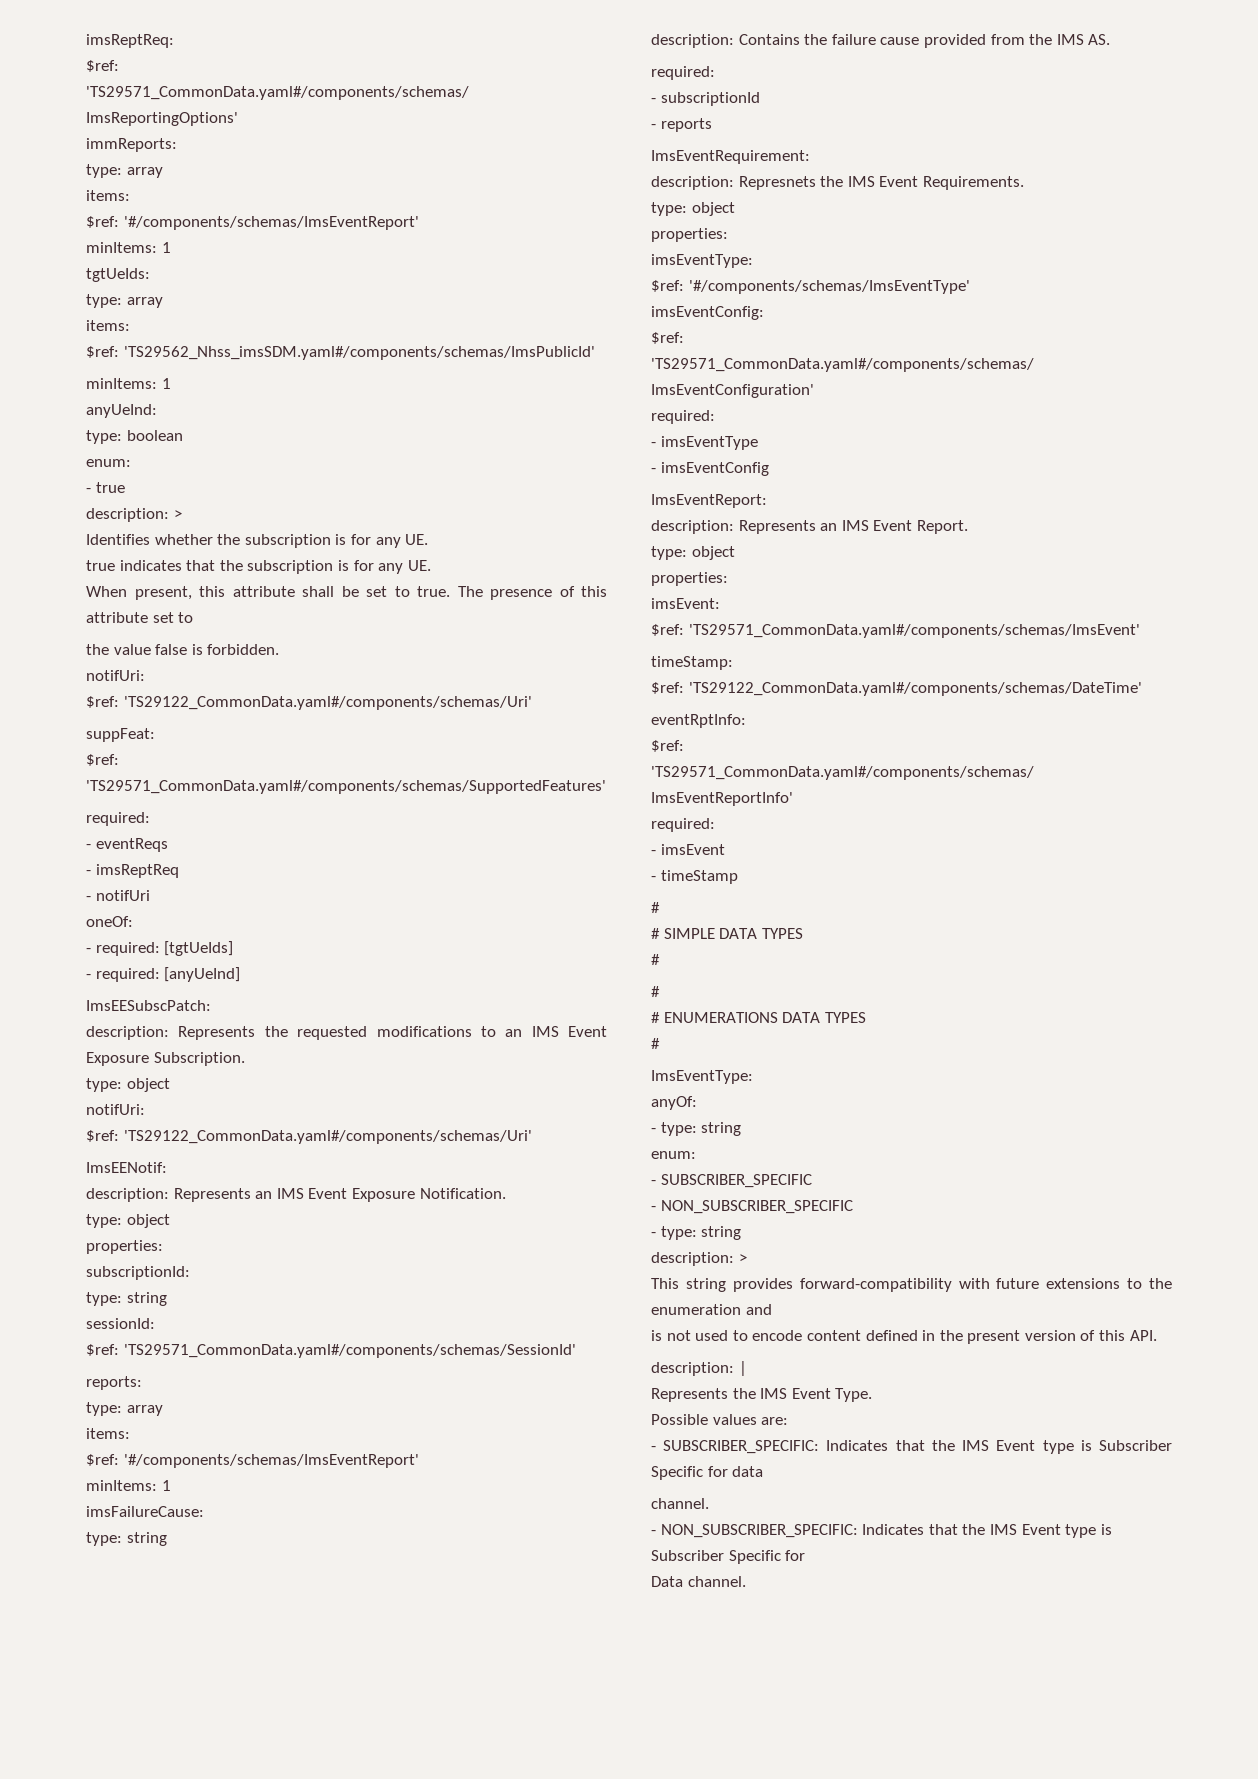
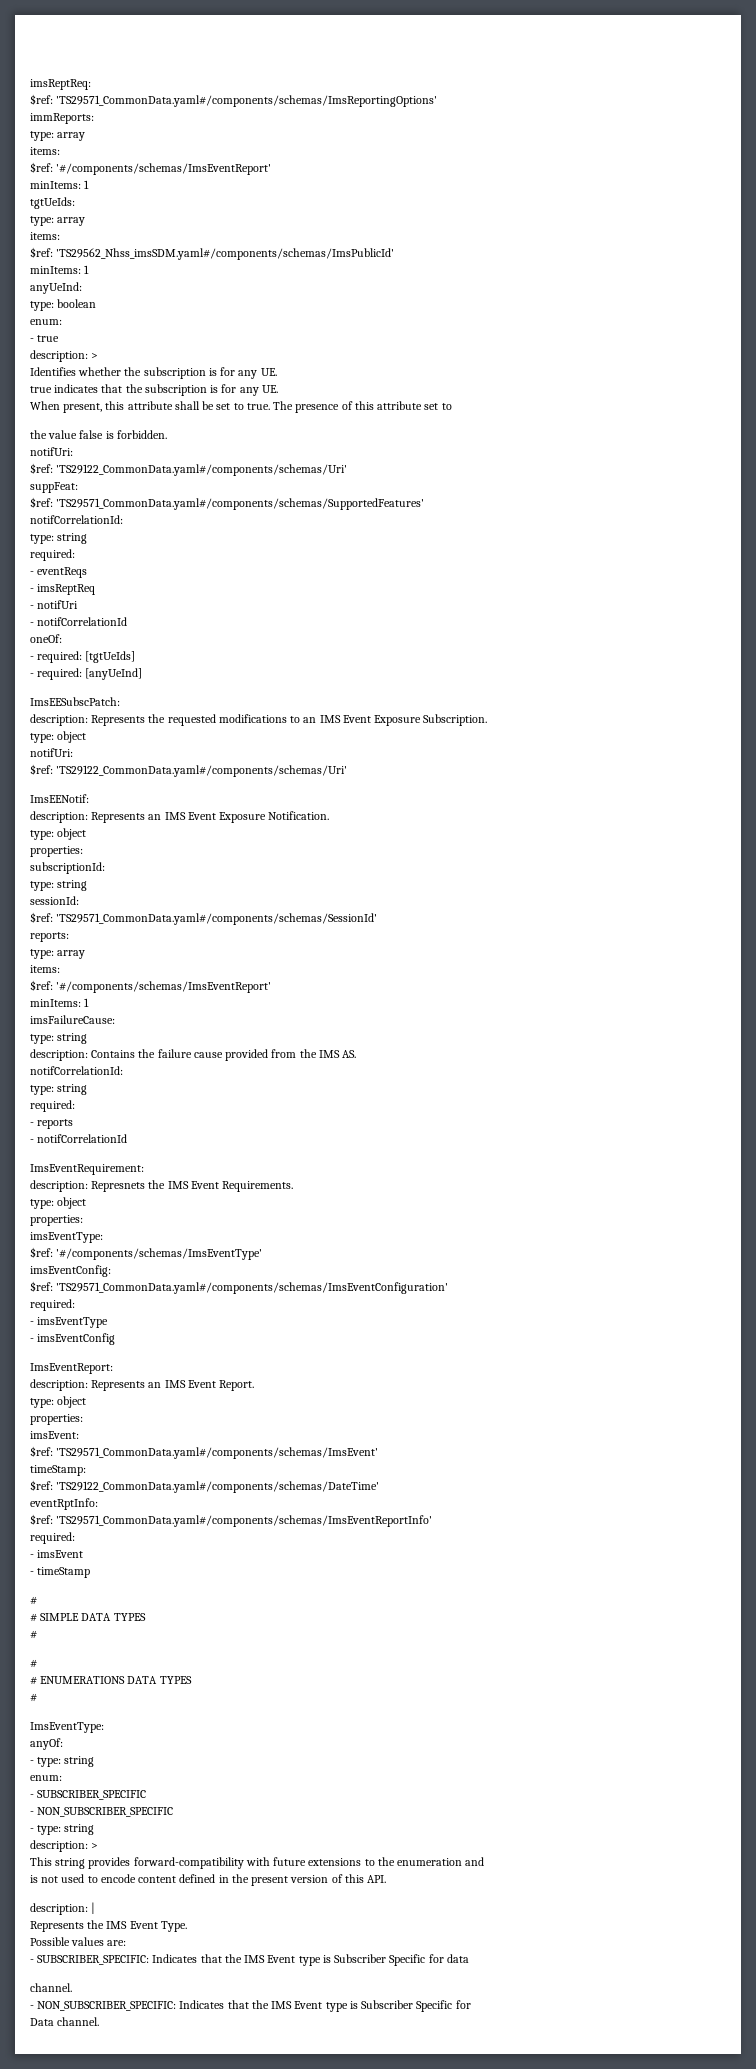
  $ref: 'TS29571_CommonData.yaml#/components/schemas/SupportedFeatures'
+ notifCorrelationId:
+ type: string
  - notifUri
+ - notifCorrelationId
  description: Contains the failure cause provided from the IMS AS.
+ notifCorrelationId:
+ type: string
  required:
- - subscriptionId
  - reports
+ - notifCorrelationId

